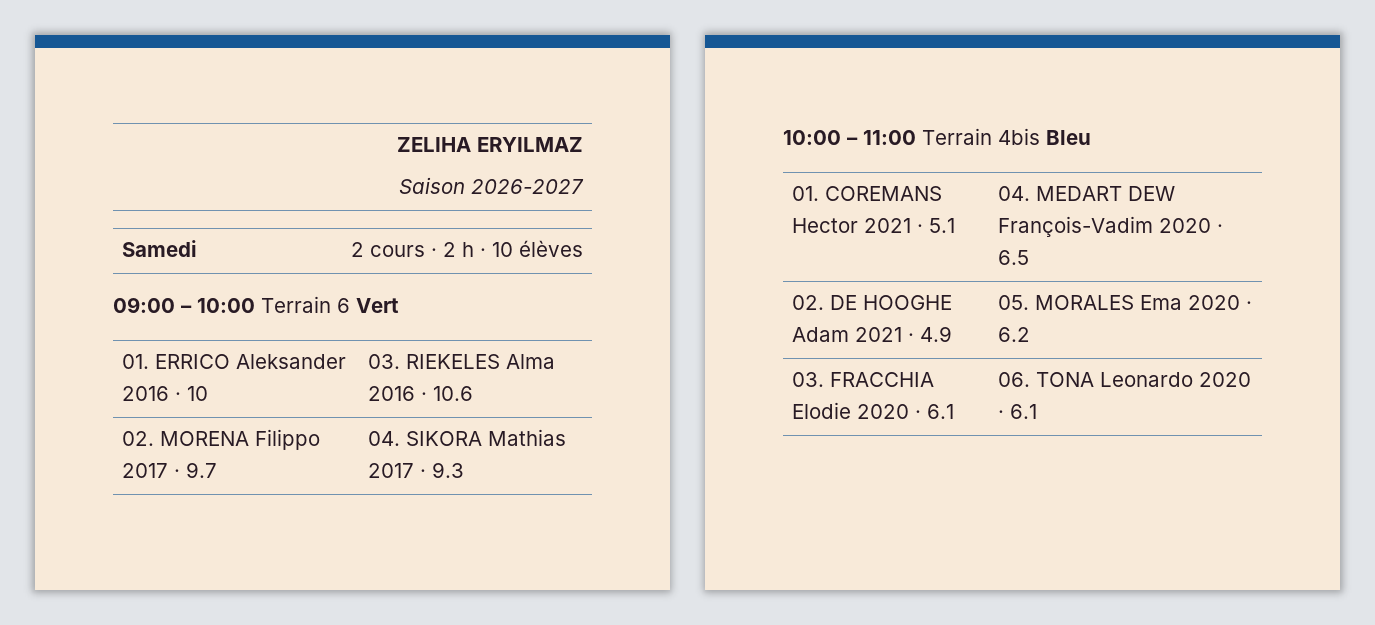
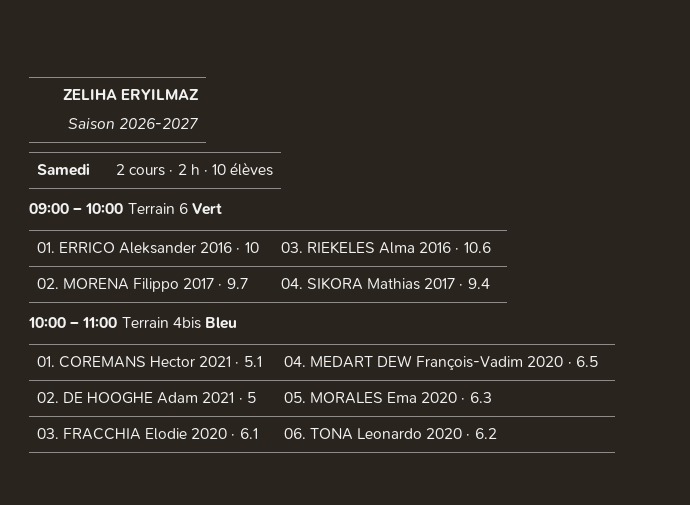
- 02. MORENA Filippo 2017 · 9.7 | 04. SIKORA Mathias 2017 · 9.3
+ 02. MORENA Filippo 2017 · 9.7 | 04. SIKORA Mathias 2017 · 9.4
- 02. DE HOOGHE Adam 2021 · 4.9 | 05. MORALES Ema 2020 · 6.2
+ 02. DE HOOGHE Adam 2021 · 5 | 05. MORALES Ema 2020 · 6.3
- 03. FRACCHIA Elodie 2020 · 6.1 | 06. TONA Leonardo 2020 · 6.1
+ 03. FRACCHIA Elodie 2020 · 6.1 | 06. TONA Leonardo 2020 · 6.2

